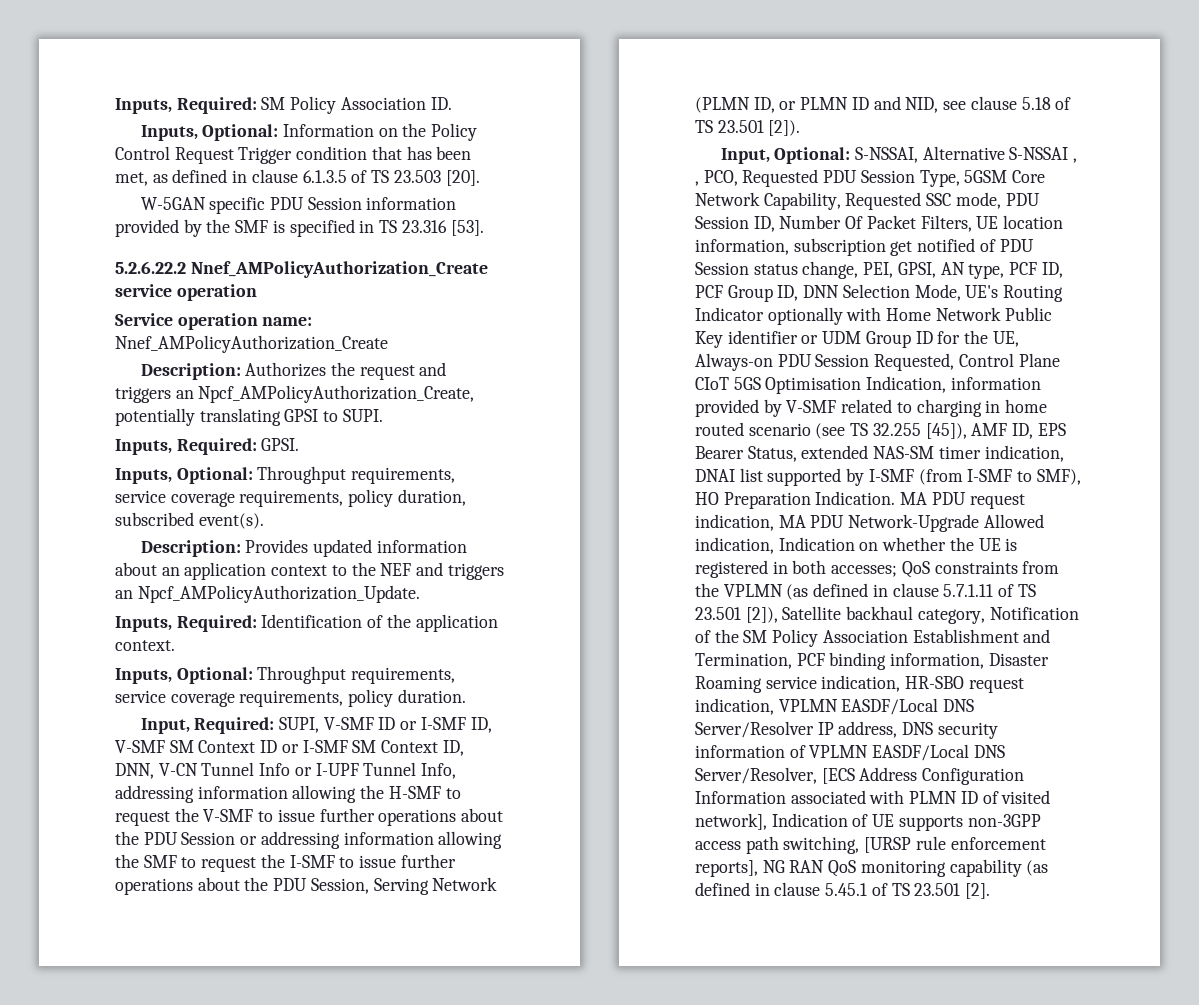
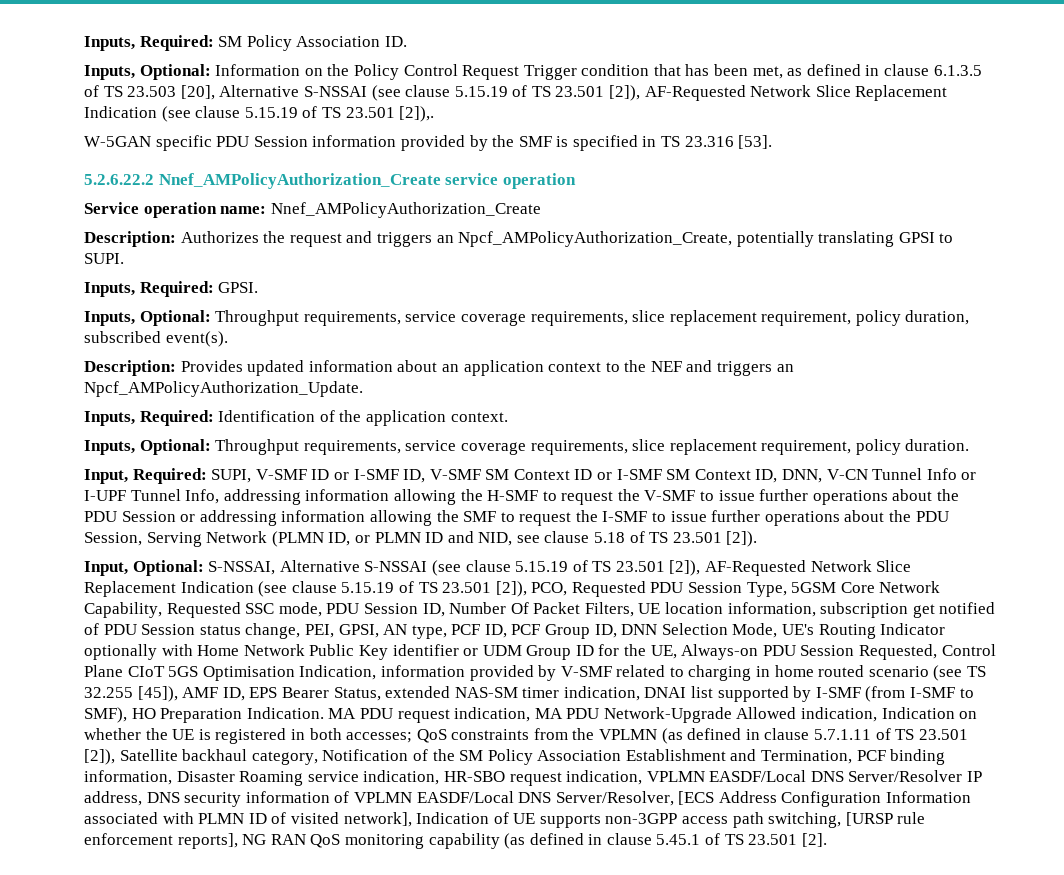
- Inputs, Optional: Information on the Policy Control Request Trigger condition that has been met, as defined in clause 6.1.3.5 of TS 23.503 [20].
+ Inputs, Optional: Information on the Policy Control Request Trigger condition that has been met, as defined in clause 6.1.3.5 of TS 23.503 [20], Alternative S-NSSAI (see clause 5.15.19 of TS 23.501 [2]), AF-Requested Network Slice Replacement Indication (see clause 5.15.19 of TS 23.501 [2]),.
- Inputs, Optional: Throughput requirements, service coverage requirements, policy duration, subscribed event(s).
+ Inputs, Optional: Throughput requirements, service coverage requirements, slice replacement requirement, policy duration, subscribed event(s).
- Inputs, Optional: Throughput requirements, service coverage requirements, policy duration.
+ Inputs, Optional: Throughput requirements, service coverage requirements, slice replacement requirement, policy duration.
- S-NSSAI, Alternative S-NSSAI , , PCO, Requested PDU Session Type, 5GSM Core Network Capability, Requested SSC mode, PDU Session ID, Number Of Packet Filters, UE location information, subscription get notified of PDU Session status change, PEI, GPSI, AN type, PCF ID, PCF Group ID, DNN Selection Mode, UE's Routing Indicator optionally with Home Network Public Key identifier or UDM Group ID for the UE, Always-on PDU Session Requested, Control Plane CIoT 5GS Optimisation Indication, information provided by V-SMF related to charging in home routed scenario (see TS 32.255 [45]), AMF ID, EPS Bearer Status, extended NAS-SM timer indication, DNAI list supported by I-SMF (from I-SMF to SMF), HO Preparation Indication.
+ S-NSSAI, Alternative S-NSSAI (see clause 5.15.19 of TS 23.501 [2]), AF-Requested Network Slice Replacement Indication (see clause 5.15.19 of TS 23.501 [2]), PCO, Requested PDU Session Type, 5GSM Core Network Capability, Requested SSC mode, PDU Session ID, Number Of Packet Filters, UE location information, subscription get notified of PDU Session status change, PEI, GPSI, AN type, PCF ID, PCF Group ID, DNN Selection Mode, UE's Routing Indicator optionally with Home Network Public Key identifier or UDM Group ID for the UE, Always-on PDU Session Requested, Control Plane CIoT 5GS Optimisation Indication, information provided by V-SMF related to charging in home routed scenario (see TS 32.255 [45]), AMF ID, EPS Bearer Status, extended NAS-SM timer indication, DNAI list supported by I-SMF (from I-SMF to SMF), HO Preparation Indication.

